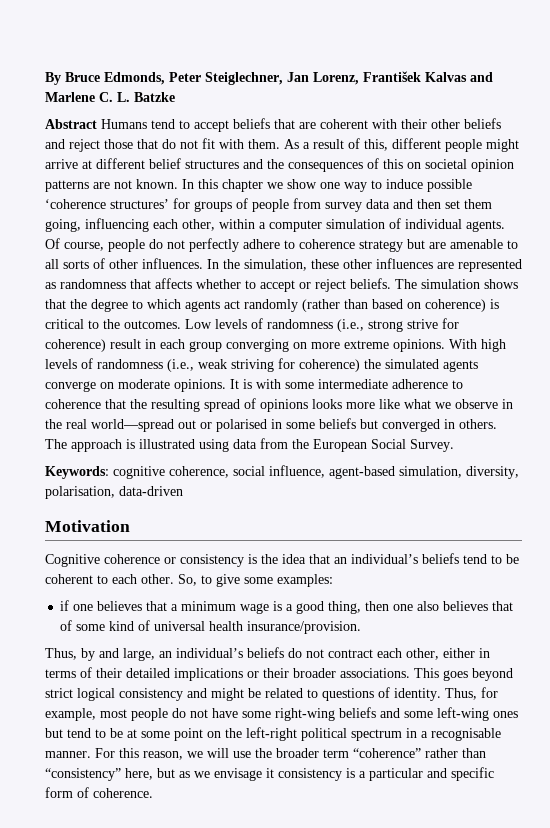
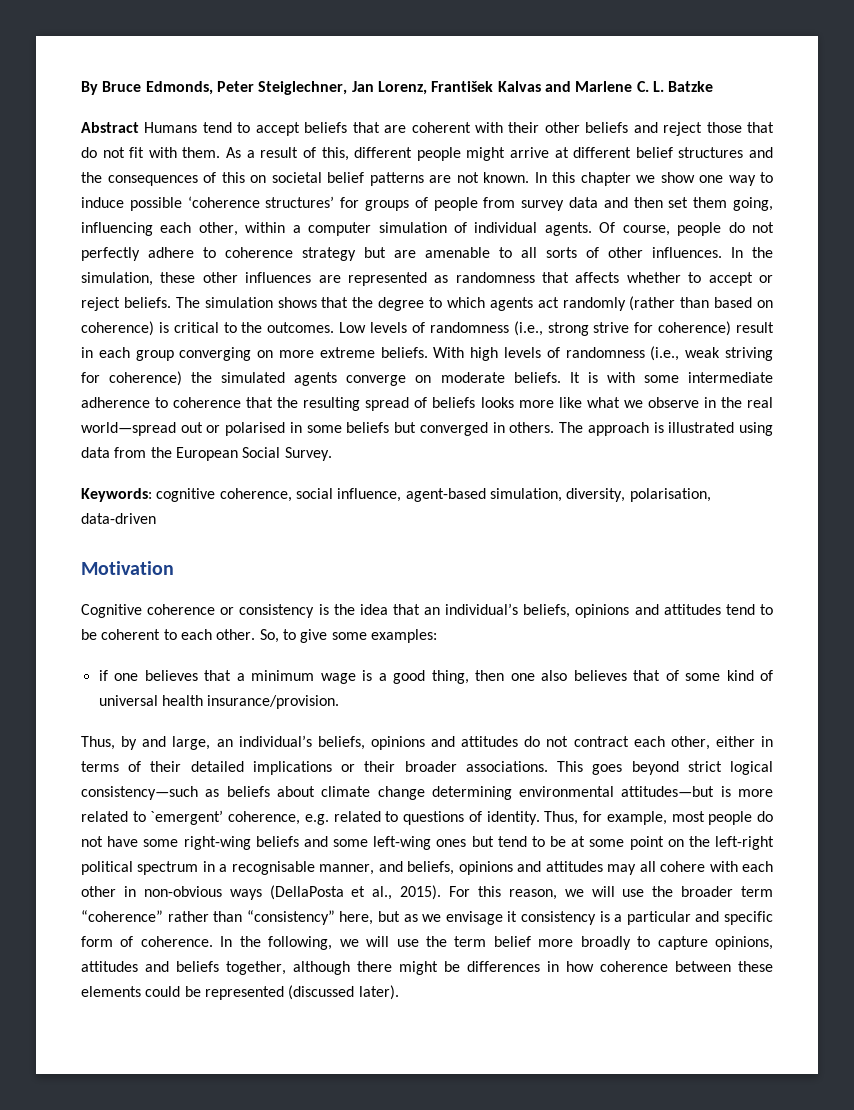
- As a result of this, different people might arrive at different belief structures and the consequences of this on societal opinion patterns are not known.
+ As a result of this, different people might arrive at different belief structures and the consequences of this on societal belief patterns are not known.
- Low levels of randomness (i.e., strong strive for coherence) result in each group converging on more extreme opinions.
+ Low levels of randomness (i.e., strong strive for coherence) result in each group converging on more extreme beliefs.
- With high levels of randomness (i.e., weak striving for coherence) the simulated agents converge on moderate opinions.
+ With high levels of randomness (i.e., weak striving for coherence) the simulated agents converge on moderate beliefs.
- It is with some intermediate adherence to coherence that the resulting spread of opinions looks more like what we observe in the real world—spread out or polarised in some beliefs but converged in others.
+ It is with some intermediate adherence to coherence that the resulting spread of beliefs looks more like what we observe in the real world—spread out or polarised in some beliefs but converged in others.
- Cognitive coherence or consistency is the idea that an individual’s beliefs tend to be coherent to each other.
+ Cognitive coherence or consistency is the idea that an individual’s beliefs, opinions and attitudes tend to be coherent to each other.
- Thus, by and large, an individual’s beliefs do not contract each other, either in terms of their detailed implications or their broader associations.
+ Thus, by and large, an individual’s beliefs, opinions and attitudes do not contract each other, either in terms of their detailed implications or their broader associations.
- This goes beyond strict logical consistency and might be related to questions of identity.
+ This goes beyond strict logical consistency—such as beliefs about climate change determining environmental attitudes—but is more related to `emergent’ coherence, e.g. related to questions of identity.
- Thus, for example, most people do not have some right-wing beliefs and some left-wing ones but tend to be at some point on the left-right political spectrum in a recognisable manner.
+ Thus, for example, most people do not have some right-wing beliefs and some left-wing ones but tend to be at some point on the left-right political spectrum in a recognisable manner, and beliefs, opinions and attitudes may all cohere with each other in non-obvious ways (DellaPosta et al., 2015).
+ In the following, we will use the term belief more broadly to capture opinions, attitudes and beliefs together, although there might be differences in how coherence between these elements could be represented (discussed later).

